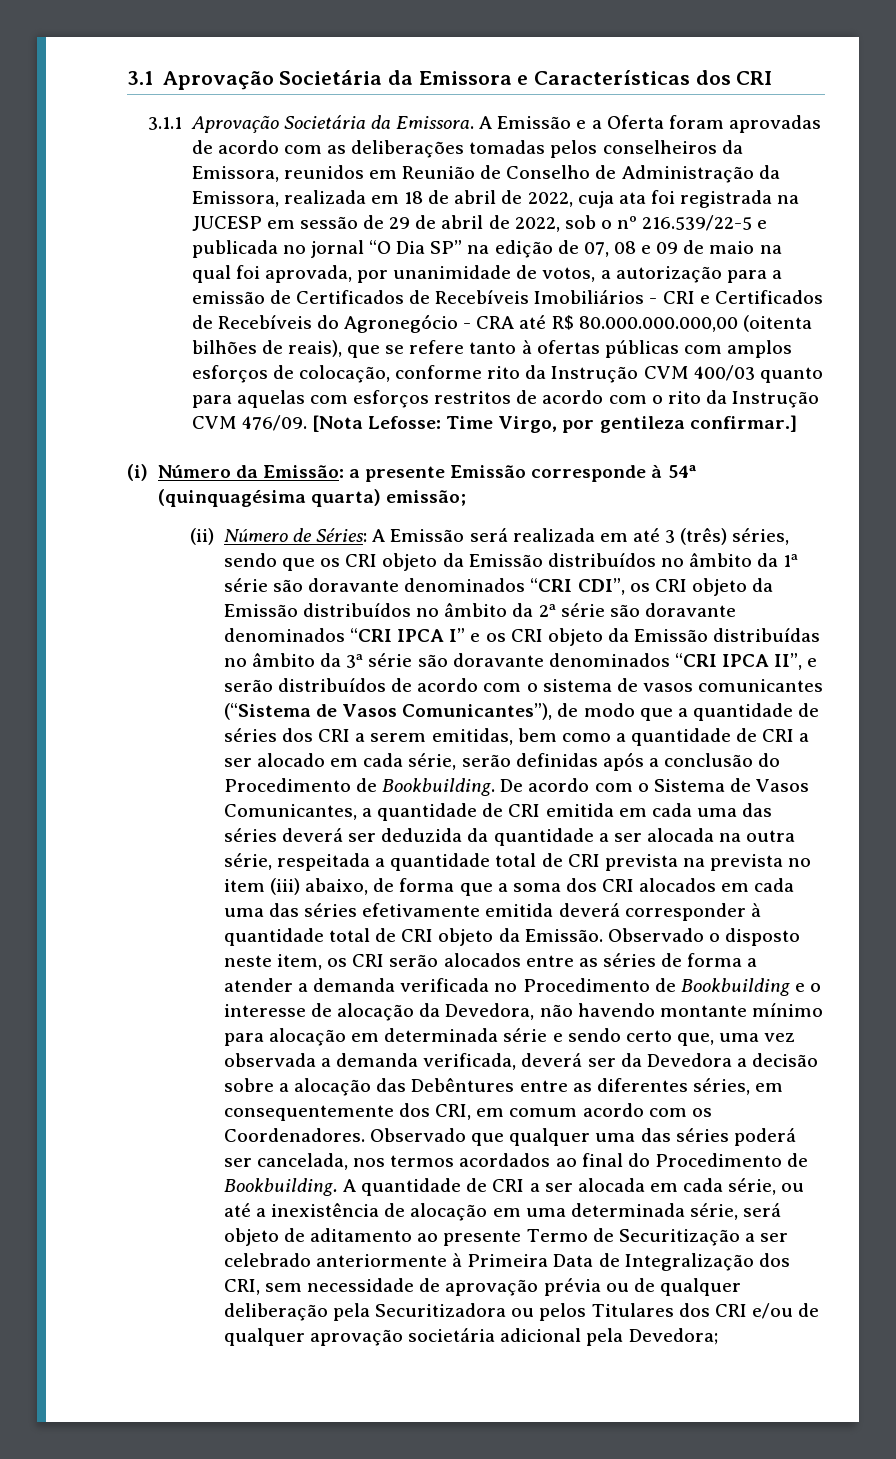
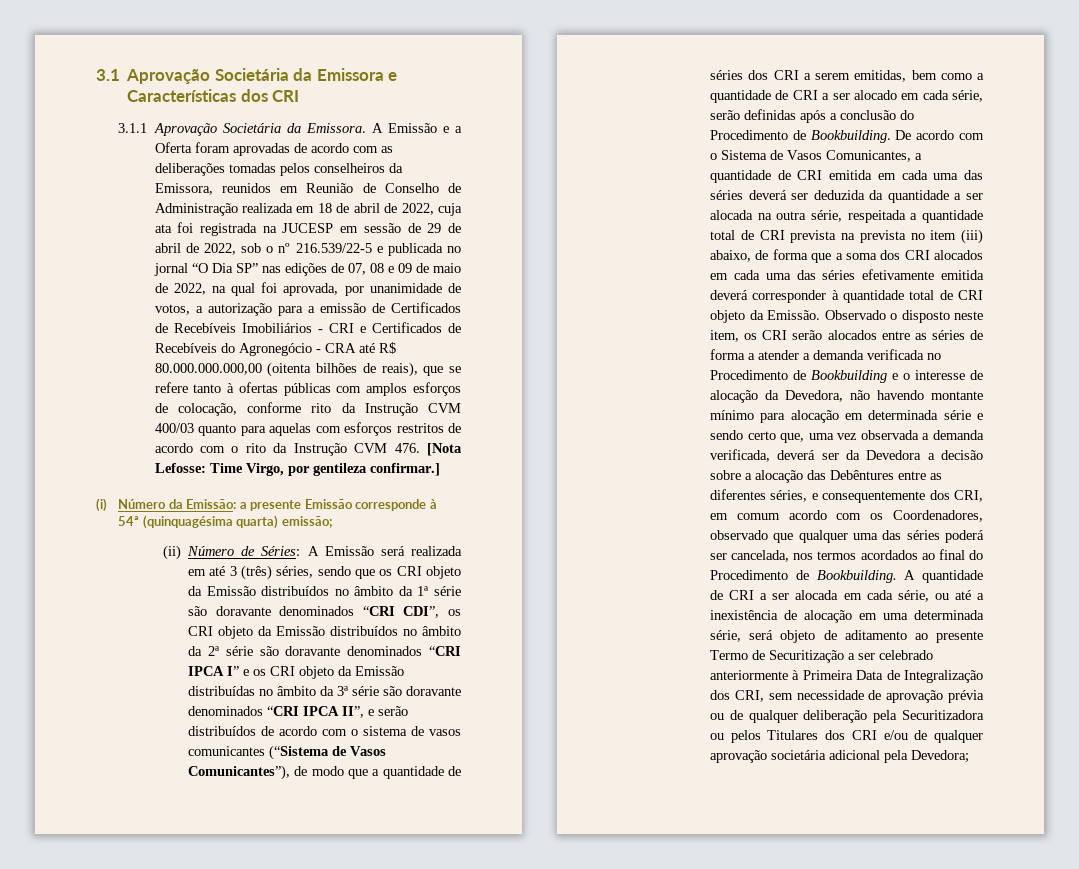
- A Emissão e a Oferta foram aprovadas de acordo com as deliberações tomadas pelos conselheiros da Emissora, reunidos em Reunião de Conselho de Administração da Emissora, realizada em 18 de abril de 2022, cuja ata foi registrada na JUCESP em sessão de 29 de abril de 2022, sob o nº 216.539/22-5 e publicada no jornal “O Dia SP” na edição de 07, 08 e 09 de maio na qual foi aprovada, por unanimidade de votos, a autorização para a emissão de Certificados de Recebíveis Imobiliários - CRI e Certificados de Recebíveis do Agronegócio - CRA até R$ 80.000.000.000,00 (oitenta bilhões de reais), que se refere tanto à ofertas públicas com amplos esforços de colocação, conforme rito da Instrução CVM 400/03 quanto para aquelas com esforços restritos de acordo com o rito da Instrução CVM 476/09. [Nota Lefosse:
+ A Emissão e a Oferta foram aprovadas de acordo com as deliberações tomadas pelos conselheiros da Emissora, reunidos em Reunião de Conselho de Administração realizada em 18 de abril de 2022, cuja ata foi registrada na JUCESP em sessão de 29 de abril de 2022, sob o nº 216.539/22-5 e publicada no jornal “O Dia SP” nas edições de 07, 08 e 09 de maio de 2022, na qual foi aprovada, por unanimidade de votos, a autorização para a emissão de Certificados de Recebíveis Imobiliários - CRI e Certificados de Recebíveis do Agronegócio - CRA até R$ 80.000.000.000,00 (oitenta bilhões de reais), que se refere tanto à ofertas públicas com amplos esforços de colocação, conforme rito da Instrução CVM 400/03 quanto para aquelas com esforços restritos de acordo com o rito da Instrução CVM 476. [Nota Lefosse:
- Observado o disposto neste item, os CRI serão alocados entre as séries de forma a atender a demanda verificada no Procedimento de Bookbuilding e o interesse de alocação da Devedora, não havendo montante mínimo para alocação em determinada série e sendo certo que, uma vez observada a demanda verificada, deverá ser da Devedora a decisão sobre a alocação das Debêntures entre as diferentes séries, em consequentemente dos CRI, em comum acordo com os Coordenadores. Observado que qualquer uma das séries poderá ser cancelada, nos termos acordados ao final do Procedimento de Bookbuilding.
+ Observado o disposto neste item, os CRI serão alocados entre as séries de forma a atender a demanda verificada no Procedimento de Bookbuilding e o interesse de alocação da Devedora, não havendo montante mínimo para alocação em determinada série e sendo certo que, uma vez observada a demanda verificada, deverá ser da Devedora a decisão sobre a alocação das Debêntures entre as diferentes séries, e consequentemente dos CRI, em comum acordo com os Coordenadores, observado que qualquer uma das séries poderá ser cancelada, nos termos acordados ao final do Procedimento de Bookbuilding.

